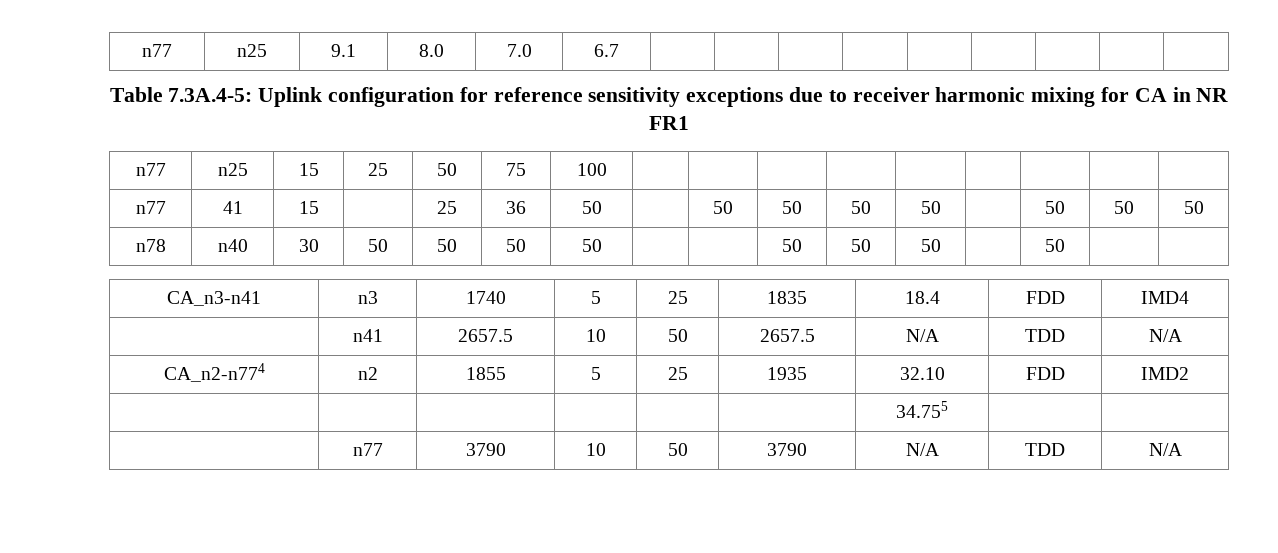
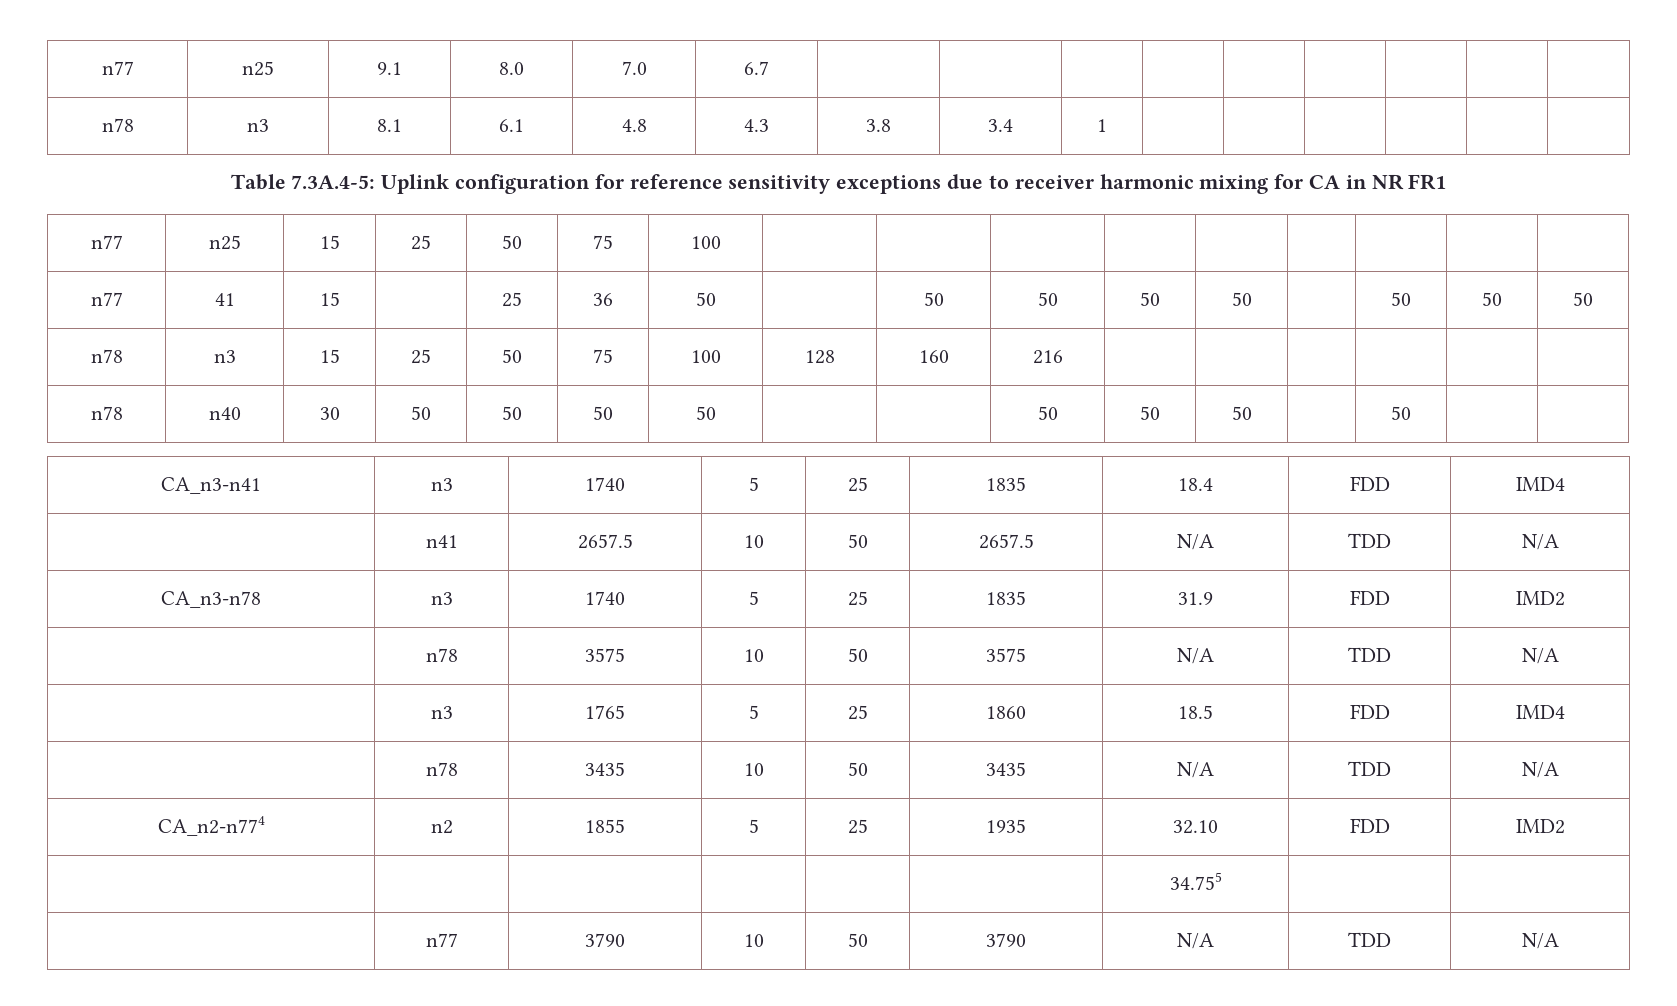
+ n78 | n3 | 8.1 | 6.1 | 4.8 | 4.3 | 3.8 | 3.4 | 1 | | | | | |
+ n78 | n3 | 15 | 25 | 50 | 75 | 100 | 128 | 160 | 216 | | | | | |
+ CA_n3-n78 | n3 | 1740 | 5 | 25 | 1835 | 31.9 | FDD | IMD2
+ | n78 | 3575 | 10 | 50 | 3575 | N/A | TDD | N/A
+ | n3 | 1765 | 5 | 25 | 1860 | 18.5 | FDD | IMD4
+ | n78 | 3435 | 10 | 50 | 3435 | N/A | TDD | N/A

